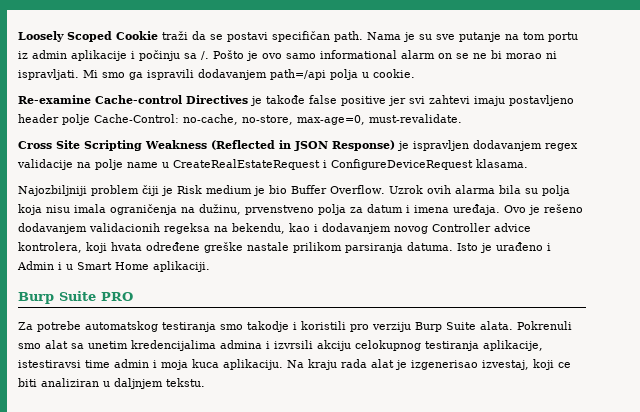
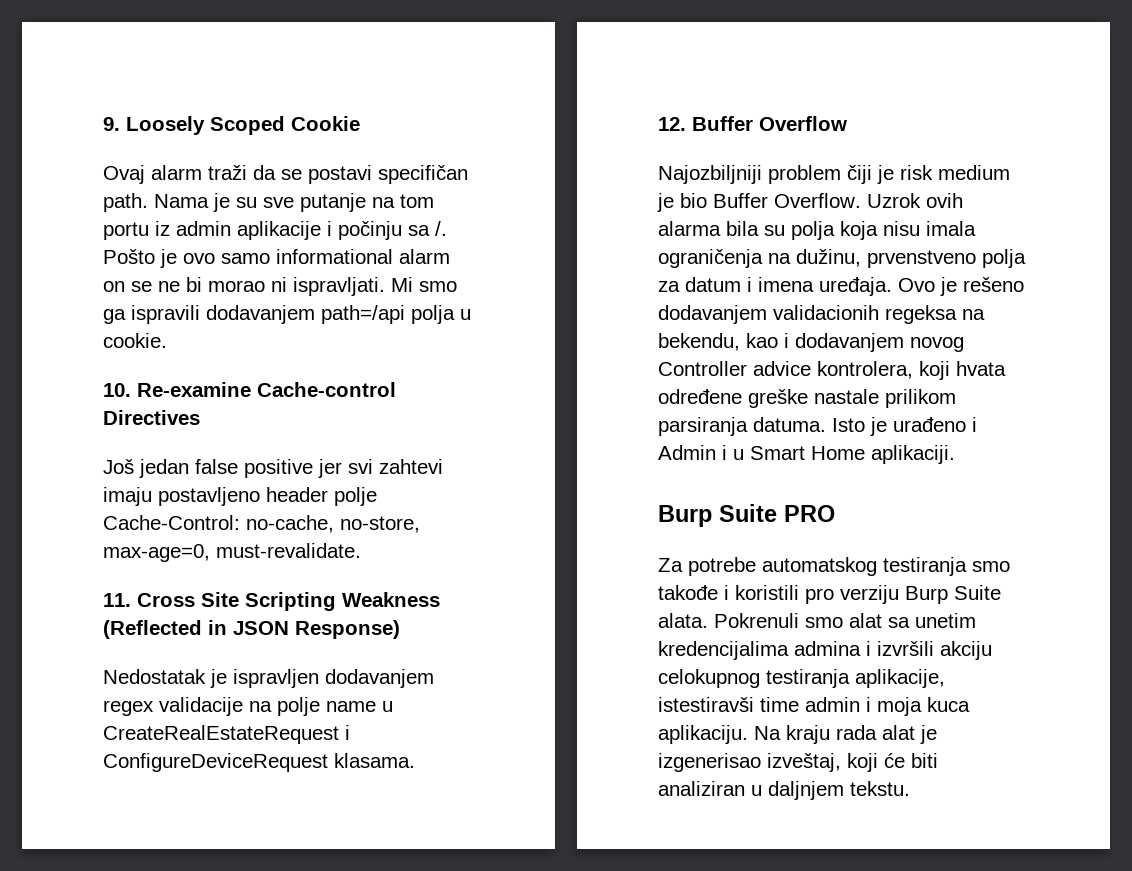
- Loosely Scoped Cookie traži da se postavi specifičan path.
+ 9. Loosely Scoped Cookie
+ Ovaj alarm traži da se postavi specifičan path.
- Re-examine Cache-control Directives je takođe false positive jer svi zahtevi imaju postavljeno header polje Cache-Control: no-cache, no-store, max-age=0, must-revalidate.
+ 10. Re-examine Cache-control Directives
+ Još jedan false positive jer svi zahtevi imaju postavljeno header polje Cache-Control: no-cache, no-store, max-age=0, must-revalidate.
- Cross Site Scripting Weakness (Reflected in JSON Response) je ispravljen dodavanjem regex validacije na polje name u CreateRealEstateRequest i ConfigureDeviceRequest klasama.
+ 11. Cross Site Scripting Weakness (Reflected in JSON Response)
+ Nedostatak je ispravljen dodavanjem regex validacije na polje name u CreateRealEstateRequest i ConfigureDeviceRequest klasama.
+ 12. Buffer Overflow
- Najozbiljniji problem čiji je Risk medium je bio Buffer Overflow.
+ Najozbiljniji problem čiji je risk medium je bio Buffer Overflow.
- Za potrebe automatskog testiranja smo takodje i koristili pro verziju Burp Suite alata.
+ Za potrebe automatskog testiranja smo takođe i koristili pro verziju Burp Suite alata.
- Pokrenuli smo alat sa unetim kredencijalima admina i izvrsili akciju celokupnog testiranja aplikacije, istestiravsi time admin i moja kuca aplikaciju.
+ Pokrenuli smo alat sa unetim kredencijalima admina i izvršili akciju celokupnog testiranja aplikacije, istestiravši time admin i moja kuca aplikaciju.
- Na kraju rada alat je izgenerisao izvestaj, koji ce biti analiziran u daljnjem tekstu.
+ Na kraju rada alat je izgenerisao izveštaj, koji će biti analiziran u daljnjem tekstu.

